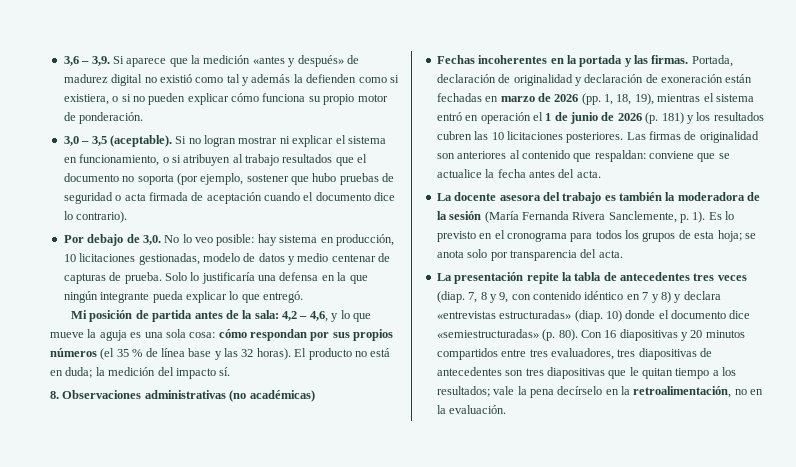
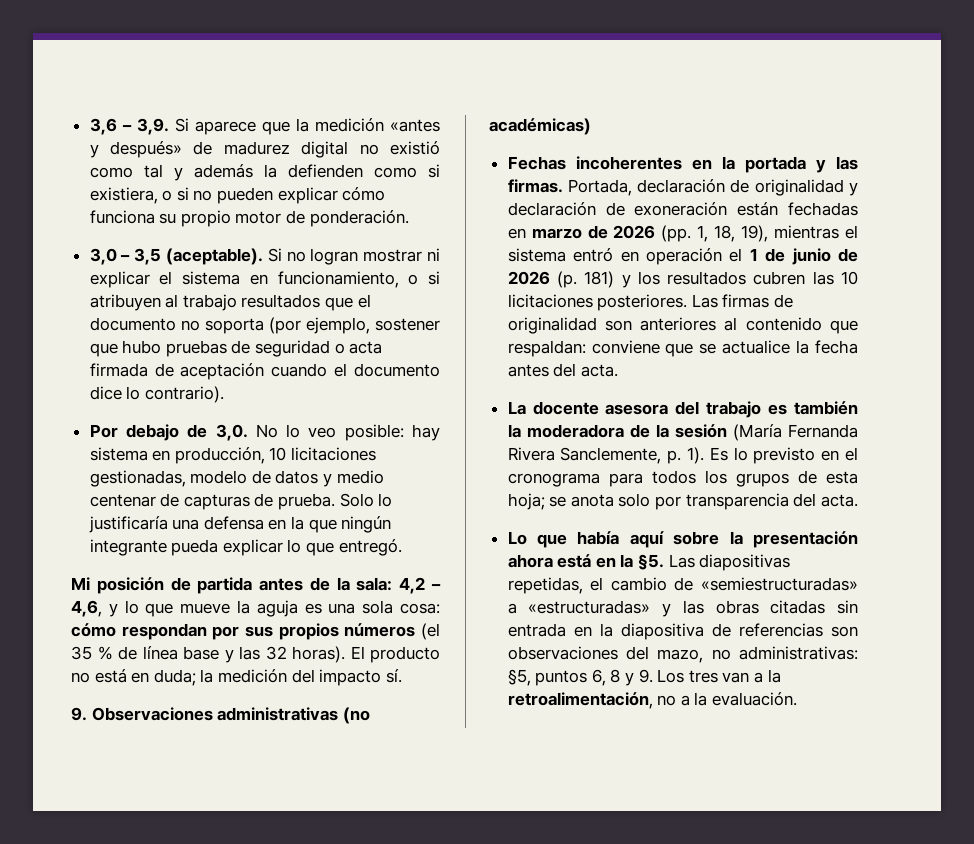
- 8. Observaciones administrativas (no académicas)
+ 9. Observaciones administrativas (no académicas)
- La presentación repite la tabla de antecedentes tres veces (diap. 7, 8 y 9, con contenido idéntico en 7 y 8) y declara «entrevistas estructuradas» (diap. 10) donde el documento dice «semiestructuradas» (p. 80). Con 16 diapositivas y 20 minutos compartidos entre tres evaluadores, tres diapositivas de antecedentes son tres diapositivas que le quitan tiempo a los resultados; vale la pena decírselo en la retroalimentación, no en la evaluación.
+ Lo que había aquí sobre la presentación ahora está en la §5. Las diapositivas repetidas, el cambio de «semiestructuradas» a «estructuradas» y las obras citadas sin entrada en la diapositiva de referencias son observaciones del mazo, no administrativas: §5, puntos 6, 8 y 9. Los tres van a la retroalimentación, no a la evaluación.

